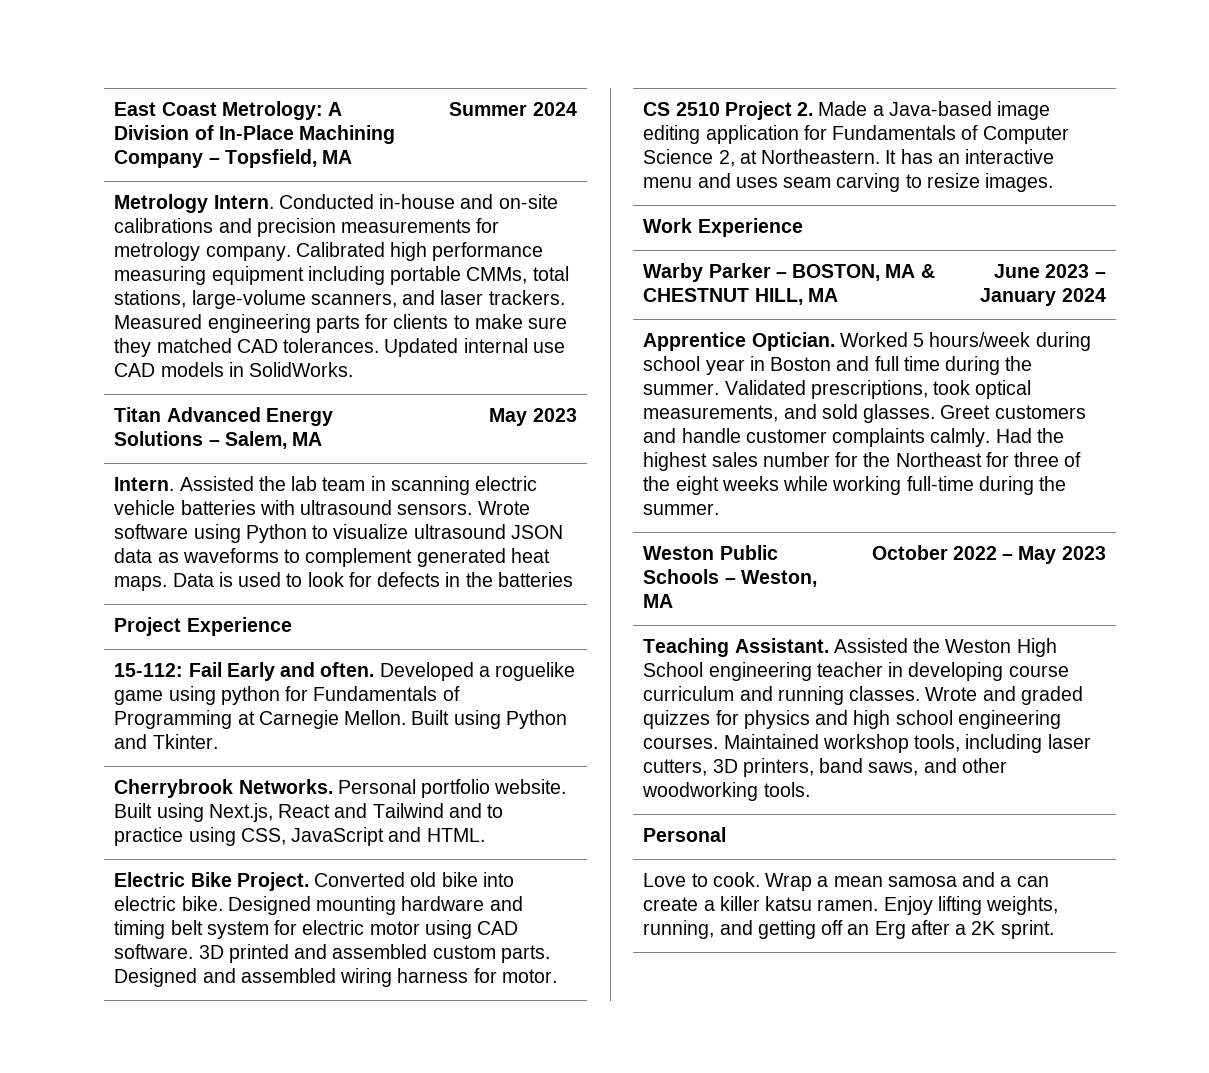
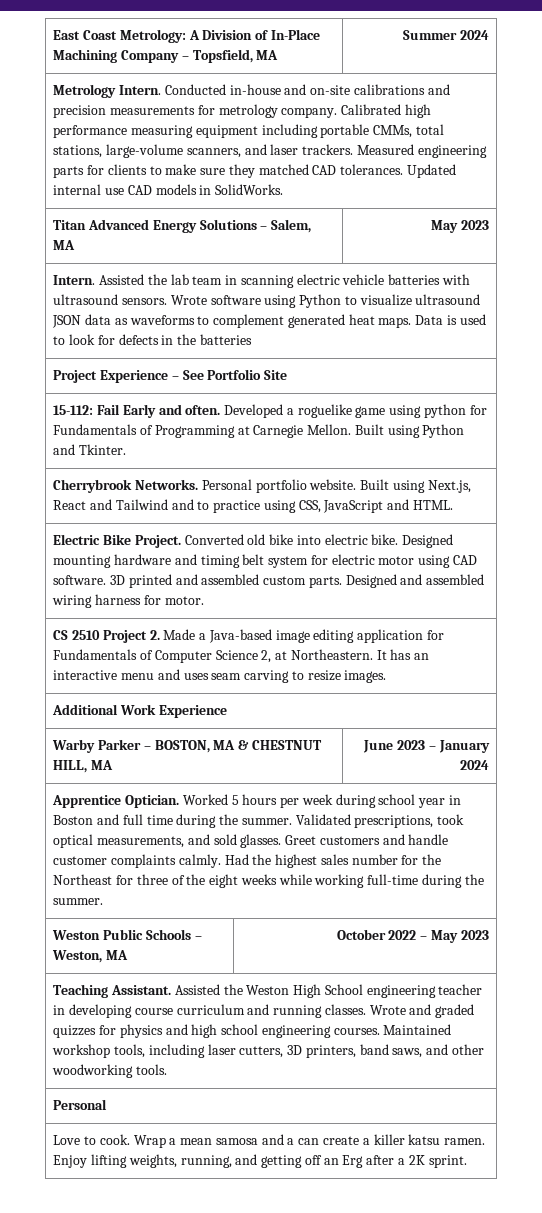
- Project Experience
+ Project Experience – See Portfolio Site
- Work Experience
+ Additional Work Experience
- Worked 5 hours/week during school year in Boston and full time during the summer.
+ Worked 5 hours per week during school year in Boston and full time during the summer.

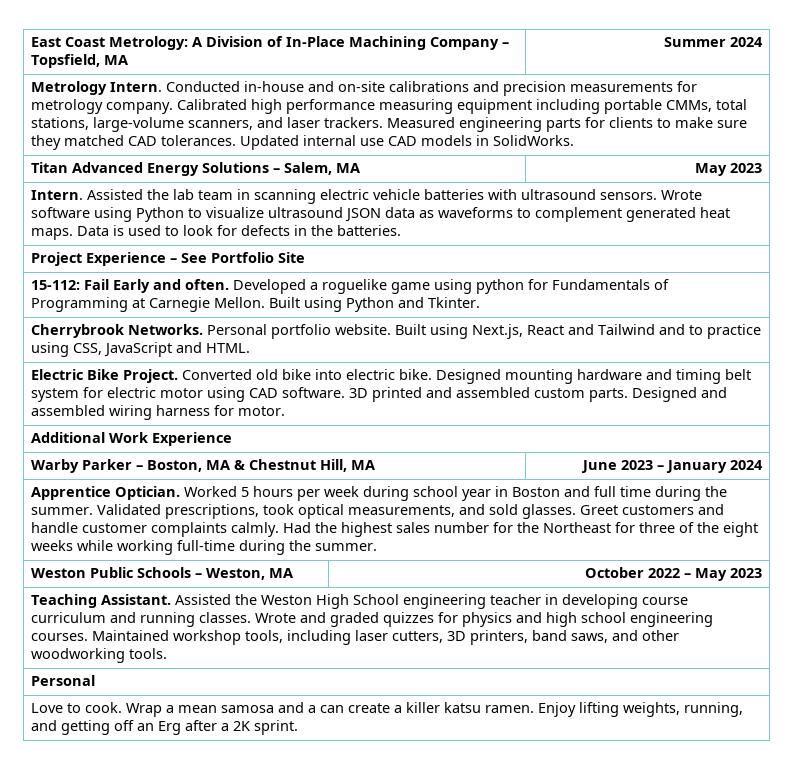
- Intern. Assisted the lab team in scanning electric vehicle batteries with ultrasound sensors. Wrote software using Python to visualize ultrasound JSON data as waveforms to complement generated heat maps. Data is used to look for defects in the batteries
+ Intern. Assisted the lab team in scanning electric vehicle batteries with ultrasound sensors. Wrote software using Python to visualize ultrasound JSON data as waveforms to complement generated heat maps. Data is used to look for defects in the batteries.
- CS 2510 Project 2. Made a Java-based image editing application for Fundamentals of Computer Science 2, at Northeastern. It has an interactive menu and uses seam carving to resize images.
- Warby Parker – BOSTON, MA & CHESTNUT HILL, MA | June 2023 – January 2024
+ Warby Parker – Boston, MA & Chestnut Hill, MA | June 2023 – January 2024

